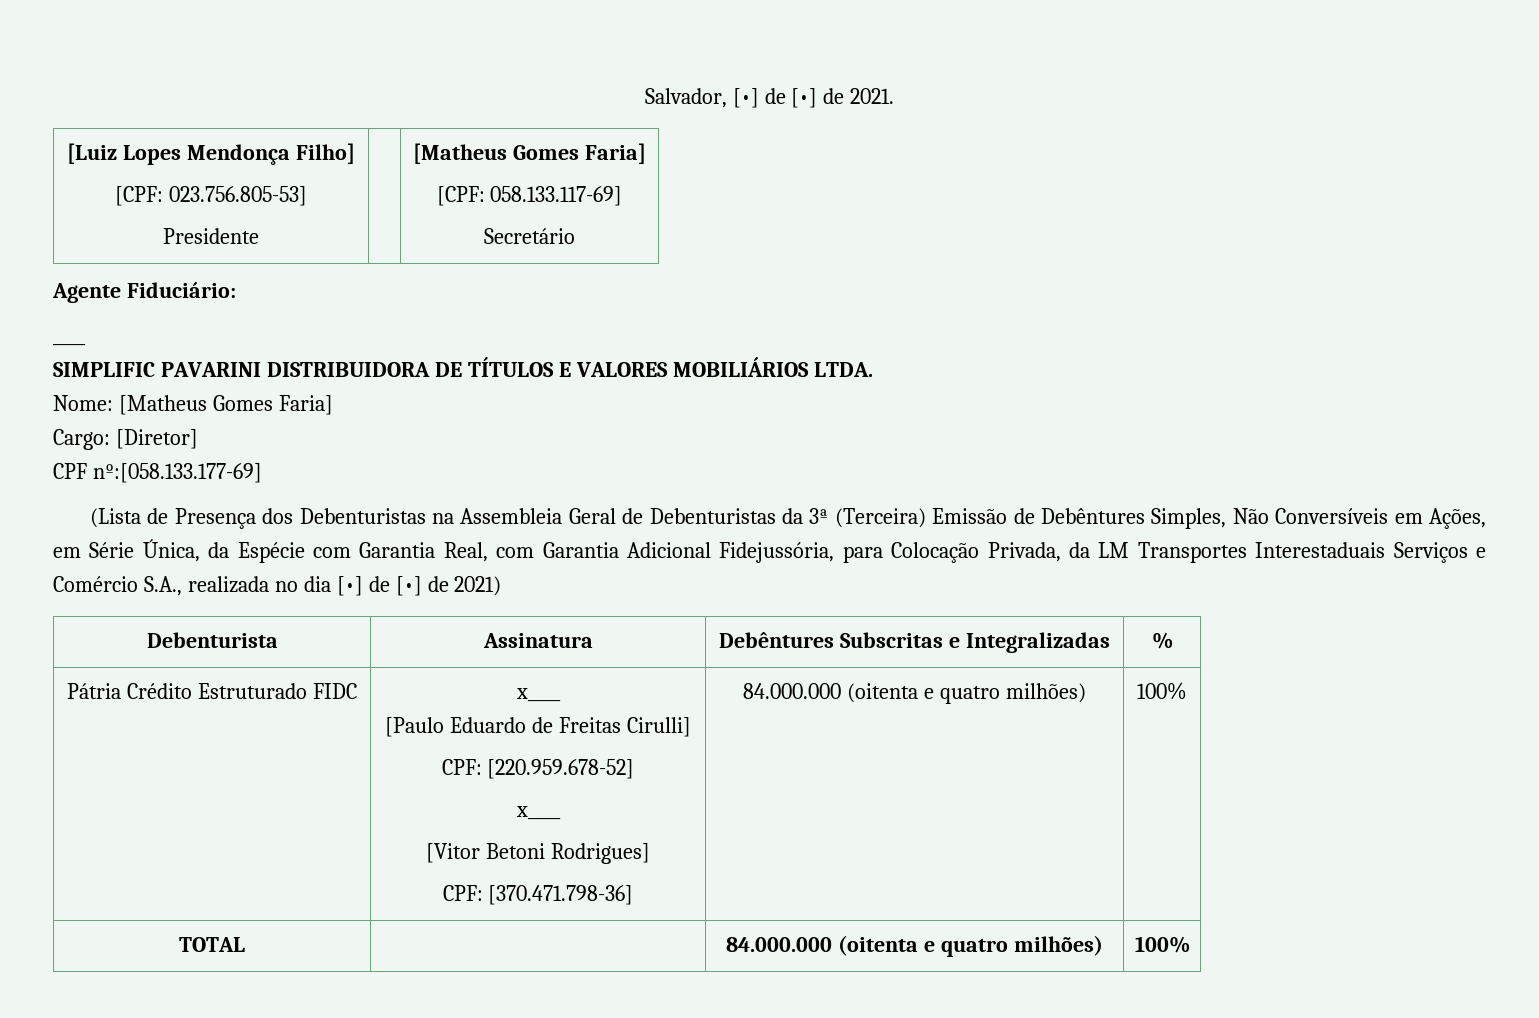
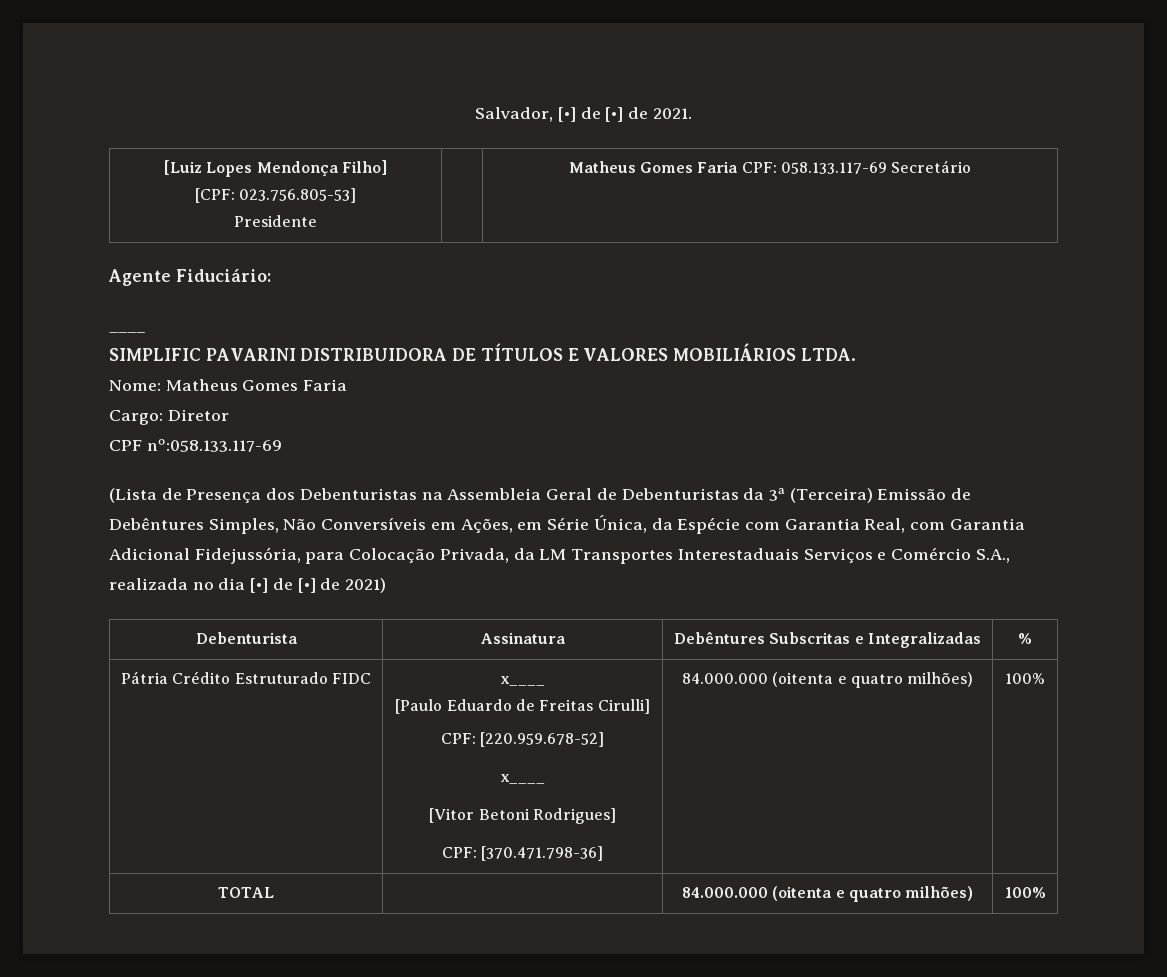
  [Luiz Lopes Mendonça Filho]
  [CPF: 023.756.805-53]
- Presidente | | [Matheus Gomes Faria]
- [CPF: 058.133.117-69]
- Secretário
+ Presidente | | Matheus Gomes Faria CPF: 058.133.117-69 Secretário
- Nome: [Matheus Gomes Faria]
+ Nome: Matheus Gomes Faria
- Cargo: [Diretor]
+ Cargo: Diretor
- CPF nº:[058.133.177-69]
+ CPF nº:058.133.117-69

